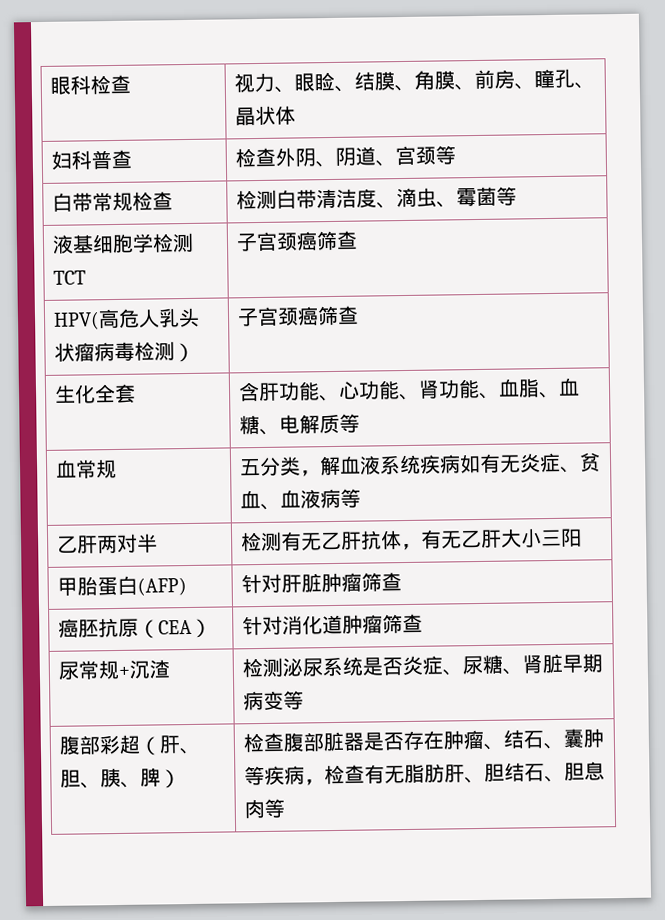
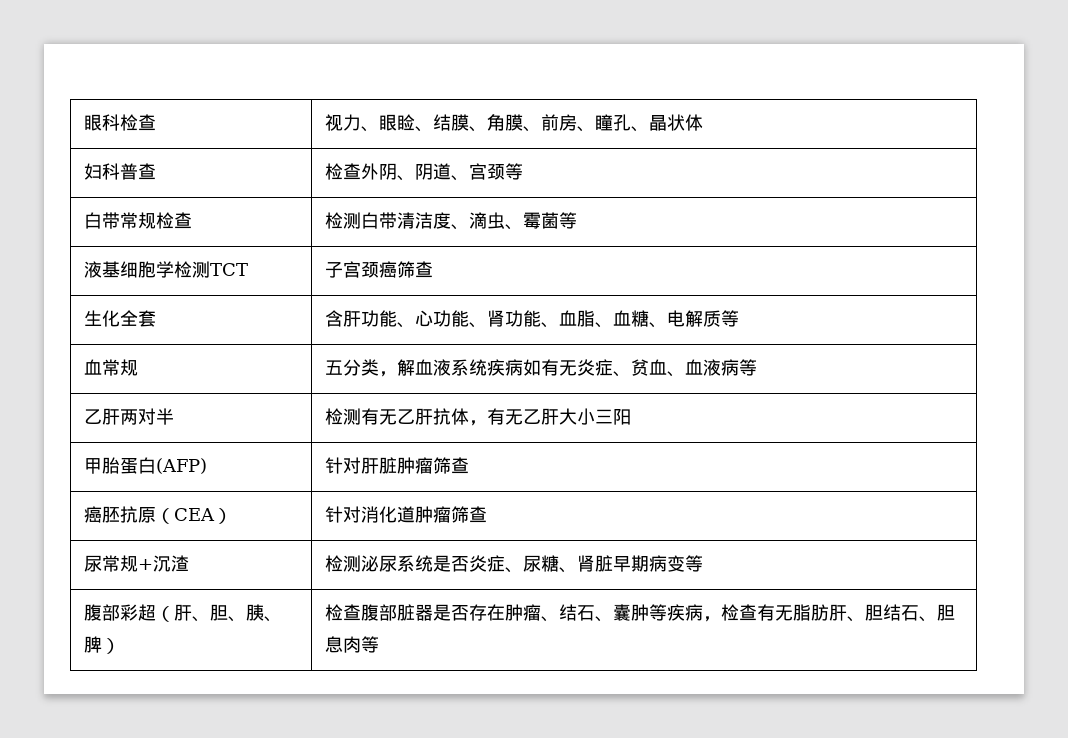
- HPV(高危人乳头状瘤病毒检测） | 子宫颈癌筛查

